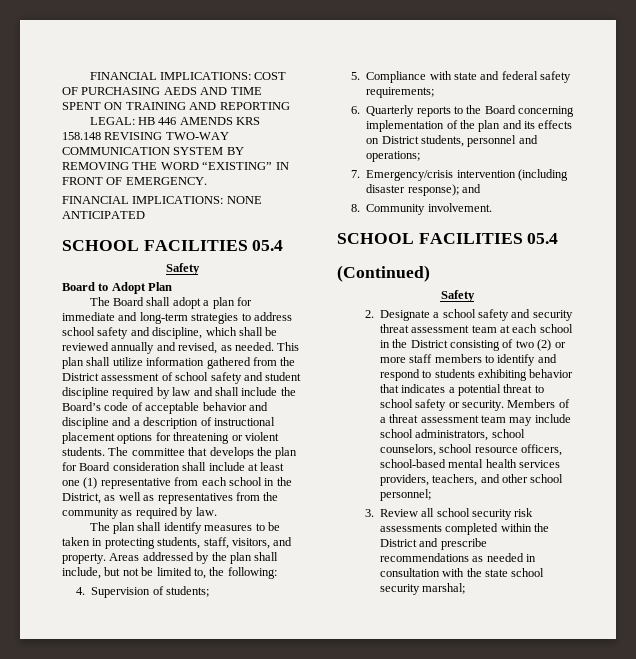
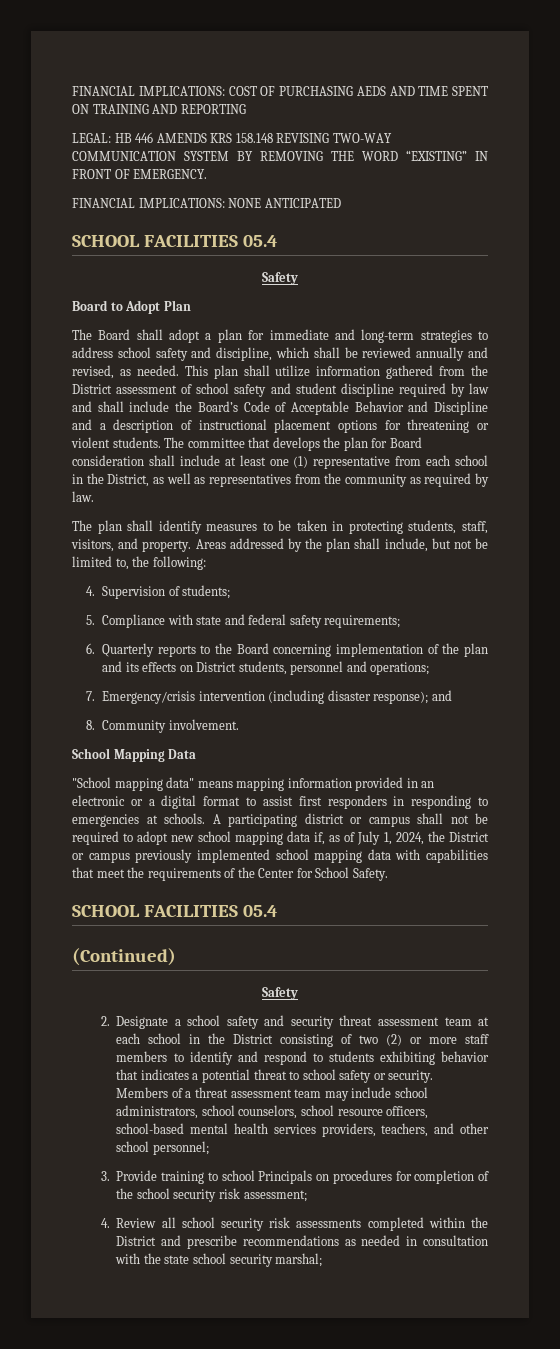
- This plan shall utilize information gathered from the District assessment of school safety and student discipline required by law and shall include the Board’s code of acceptable behavior and discipline and a description of instructional placement options for threatening or violent students.
+ This plan shall utilize information gathered from the District assessment of school safety and student discipline required by law and shall include the Board’s Code of Acceptable Behavior and Discipline and a description of instructional placement options for threatening or violent students.
+ School Mapping Data
+ "School mapping data" means mapping information provided in an electronic or a digital format to assist first responders in responding to emergencies at schools. A participating district or campus shall not be required to adopt new school mapping data if, as of July 1, 2024, the District or campus previously implemented school mapping data with capabilities that meet the requirements of the Center for School Safety.
- 3. Review all school security risk assessments completed within the District and prescribe recommendations as needed in consultation with the state school security marshal;
+ 3. Provide training to school Principals on procedures for completion of the school security risk assessment;
+ 4. Review all school security risk assessments completed within the District and prescribe recommendations as needed in consultation with the state school security marshal;

